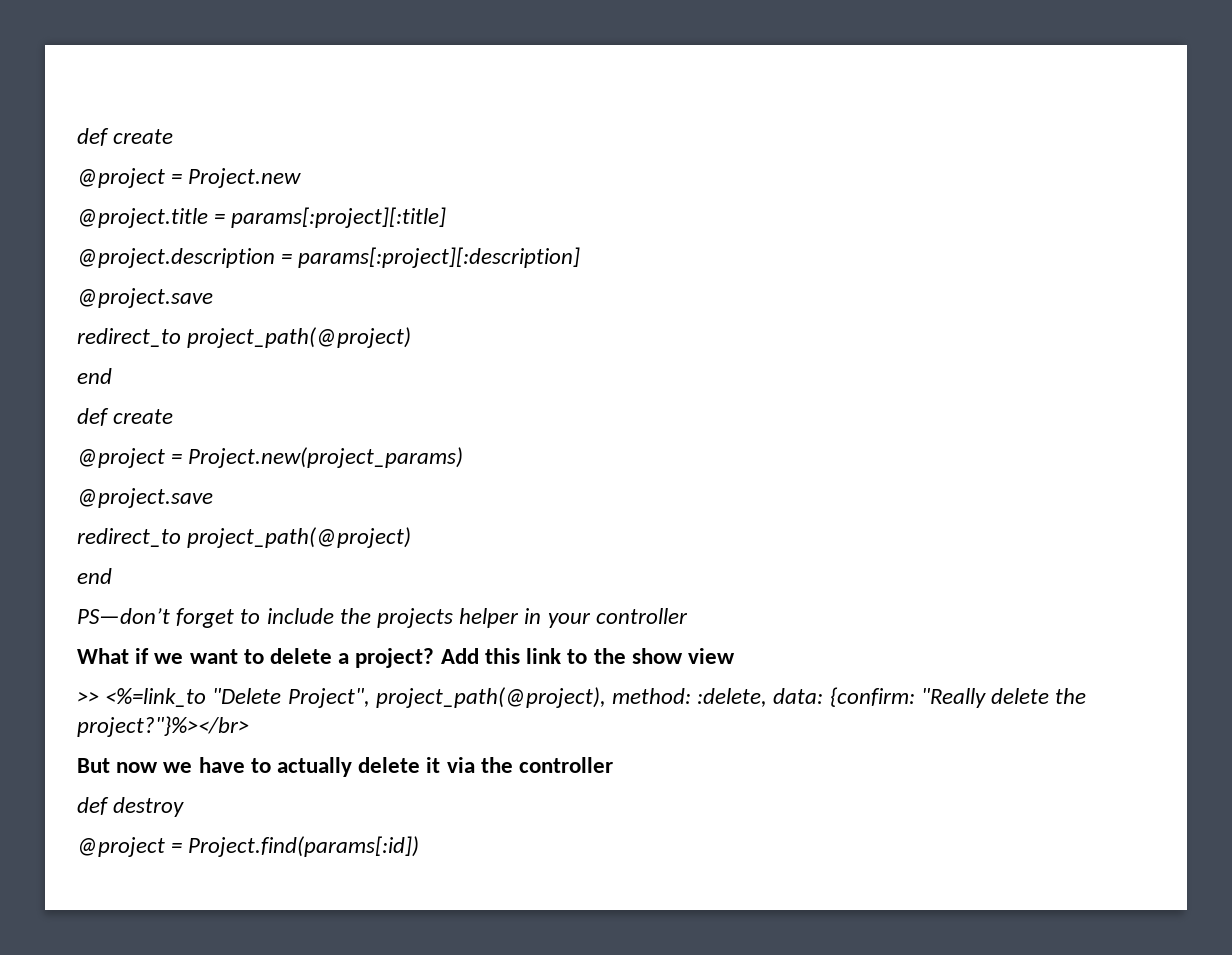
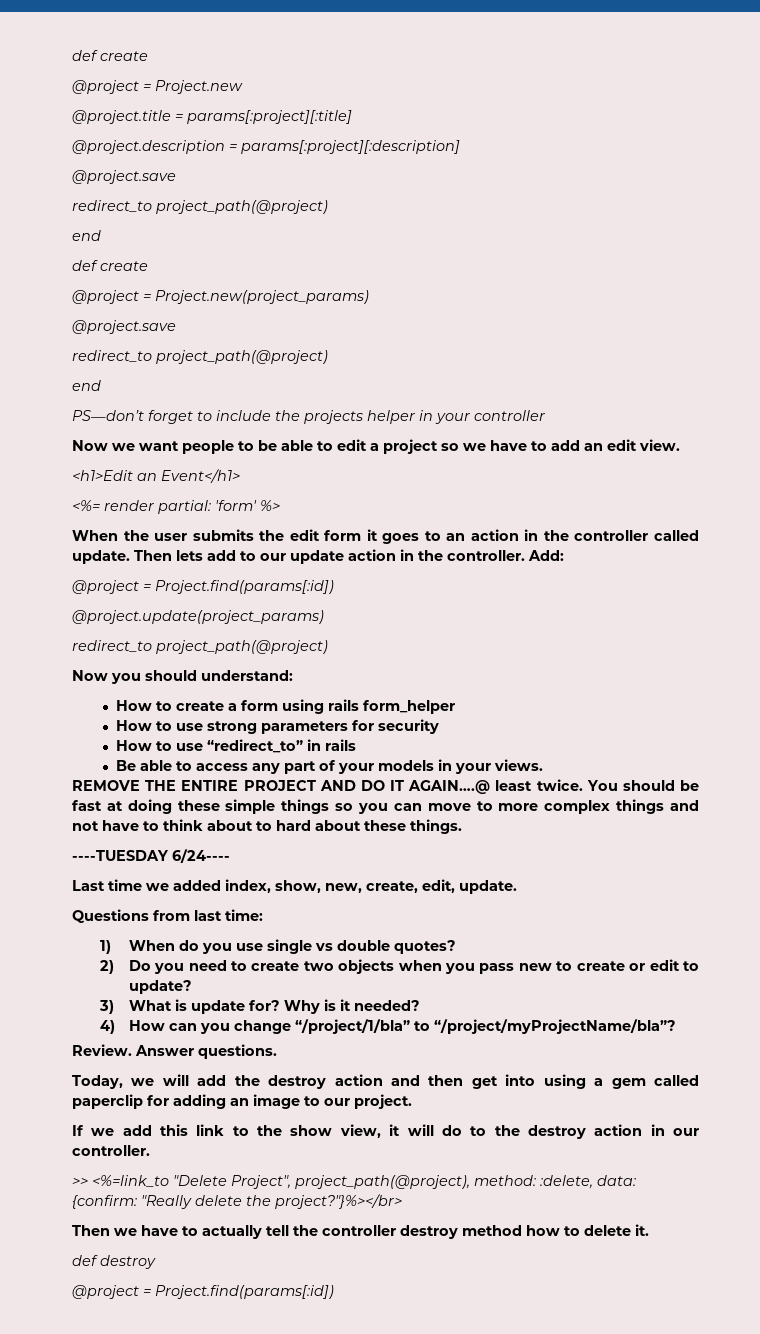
- What if we want to delete a project? Add this link to the show view
+ Now we want people to be able to edit a project so we have to add an edit view.
+ <h1>Edit an Event</h1>
+ <%= render partial: 'form' %>
+ When the user submits the edit form it goes to an action in the controller called update. Then lets add to our update action in the controller. Add:
+ @project = Project.find(params[:id])
+ @project.update(project_params)
+ redirect_to project_path(@project)
+ Now you should understand:
+ How to create a form using rails form_helper
+ How to use strong parameters for security
+ How to use “redirect_to” in rails
+ Be able to access any part of your models in your views.
+ REMOVE THE ENTIRE PROJECT AND DO IT AGAIN….@ least twice. You should be fast at doing these simple things so you can move to more complex things and not have to think about to hard about these things.
+ ----TUESDAY 6/24----
+ Last time we added index, show, new, create, edit, update.
+ Questions from last time:
+ 1) When do you use single vs double quotes?
+ 2) Do you need to create two objects when you pass new to create or edit to update?
+ 3) What is update for? Why is it needed?
+ 4) How can you change “/project/1/bla” to “/project/myProjectName/bla”?
+ Review. Answer questions.
+ Today, we will add the destroy action and then get into using a gem called paperclip for adding an image to our project.
+ If we add this link to the show view, it will do to the destroy action in our controller.
- But now we have to actually delete it via the controller
+ Then we have to actually tell the controller destroy method how to delete it.

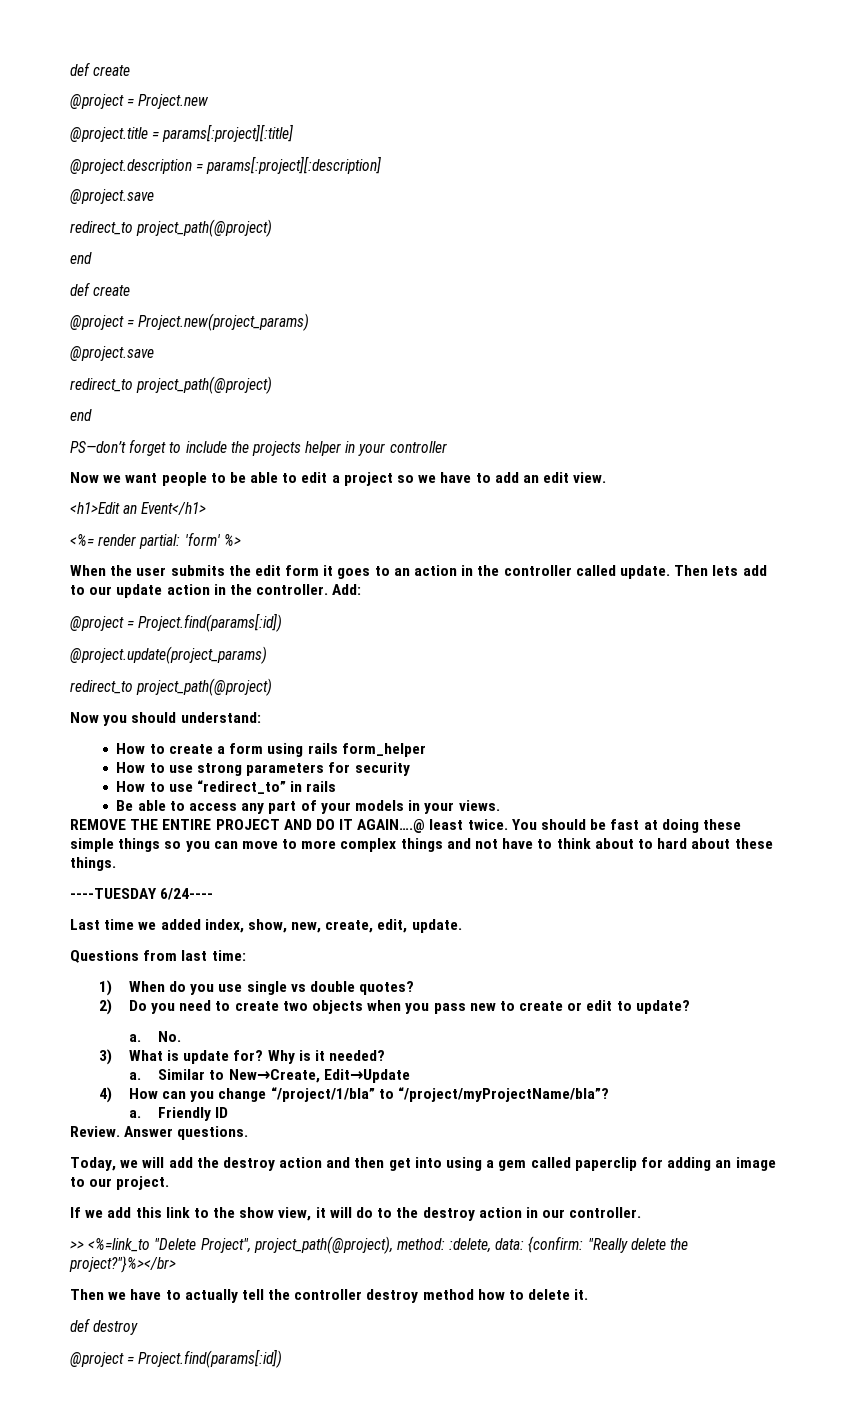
+ a. No.
+ a. Similar to New→Create, Edit→Update
+ a. Friendly ID

